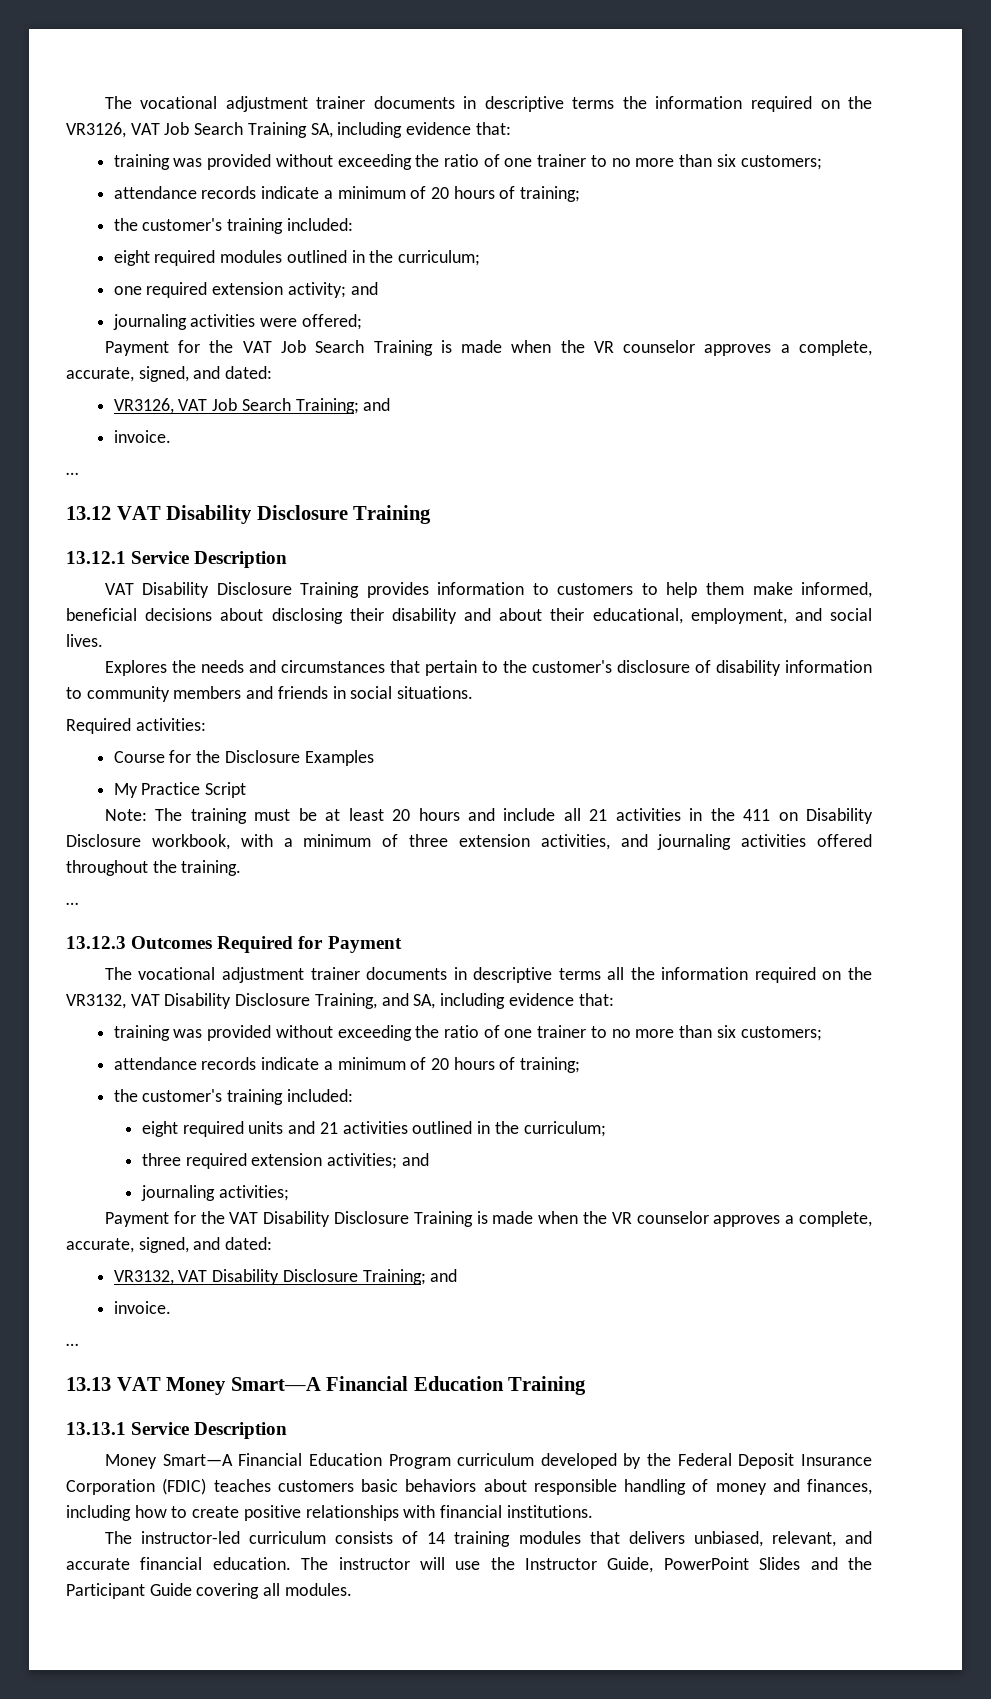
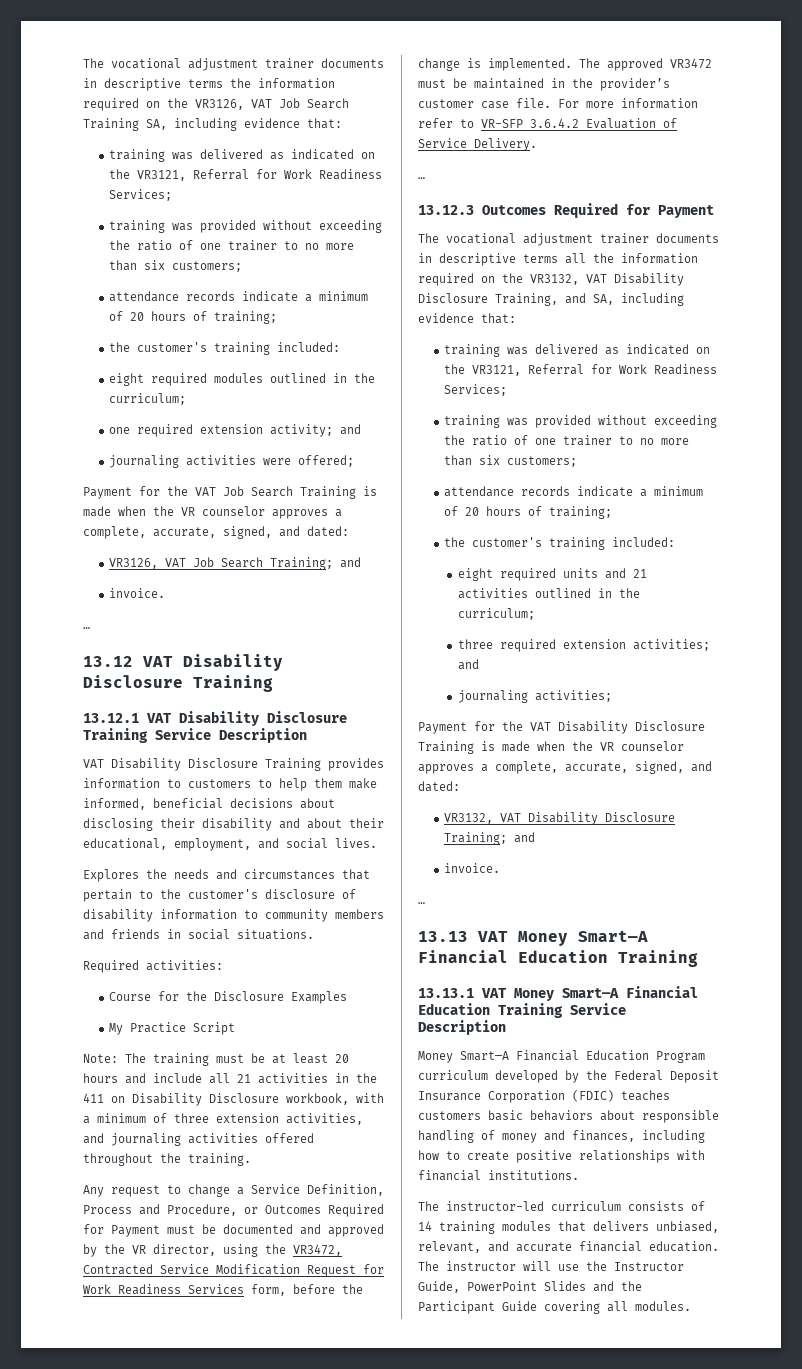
  The vocational adjustment trainer documents in descriptive terms the information required on the VR3126, VAT Job Search Training SA, including evidence that:
+ training was delivered as indicated on the VR3121, Referral for Work Readiness Services;
- 13.12.1 Service Description
+ 13.12.1 VAT Disability Disclosure Training Service Description
+ Any request to change a Service Definition, Process and Procedure, or Outcomes Required for Payment must be documented and approved by the VR director, using the VR3472, Contracted Service Modification Request for Work Readiness Services form, before the change is implemented. The approved VR3472 must be maintained in the provider’s customer case file. For more information refer to VR-SFP 3.6.4.2 Evaluation of Service Delivery.
  The vocational adjustment trainer documents in descriptive terms all the information required on the VR3132, VAT Disability Disclosure Training, and SA, including evidence that:
+ training was delivered as indicated on the VR3121, Referral for Work Readiness Services;
- 13.13.1 Service Description
+ 13.13.1 VAT Money Smart—A Financial Education Training Service Description

